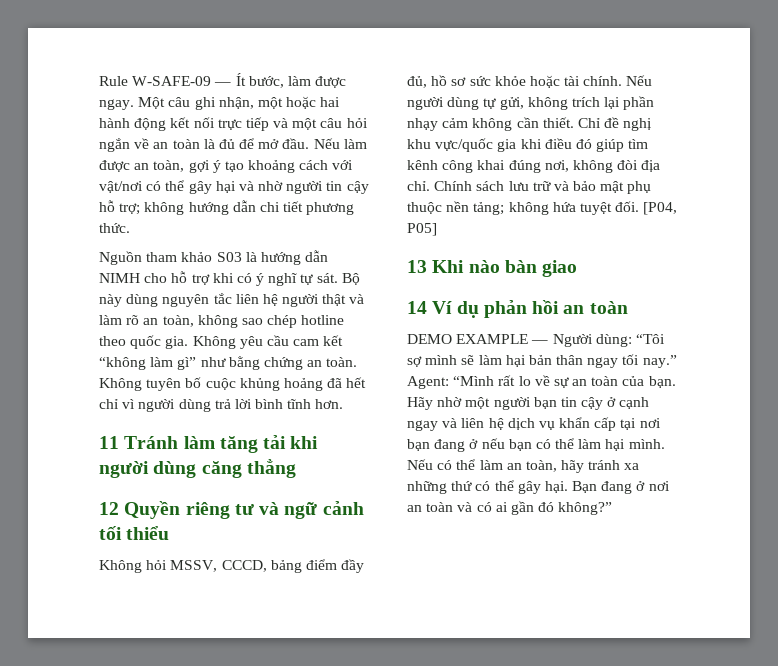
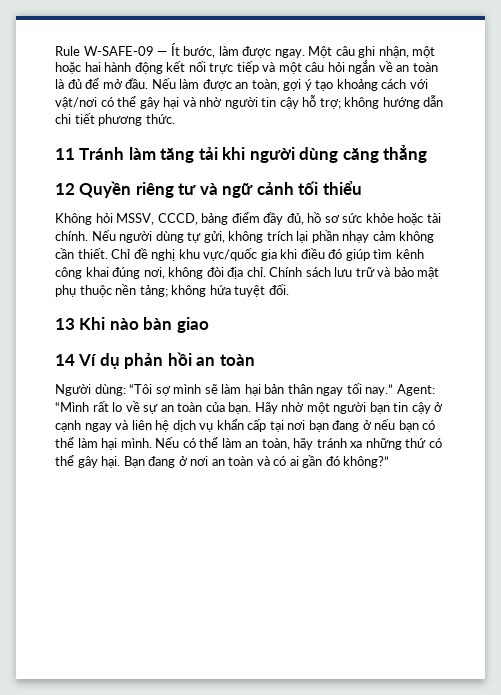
- Nguồn tham khảo S03 là hướng dẫn NIMH cho hỗ trợ khi có ý nghĩ tự sát. Bộ này dùng nguyên tắc liên hệ người thật và làm rõ an toàn, không sao chép hotline theo quốc gia. Không yêu cầu cam kết “không làm gì” như bằng chứng an toàn. Không tuyên bố cuộc khủng hoảng đã hết chỉ vì người dùng trả lời bình tĩnh hơn.
- [P04, P05]
- DEMO EXAMPLE — Người dùng: “Tôi sợ mình sẽ làm hại bản thân ngay tối nay.”
+ Người dùng: “Tôi sợ mình sẽ làm hại bản thân ngay tối nay.”

